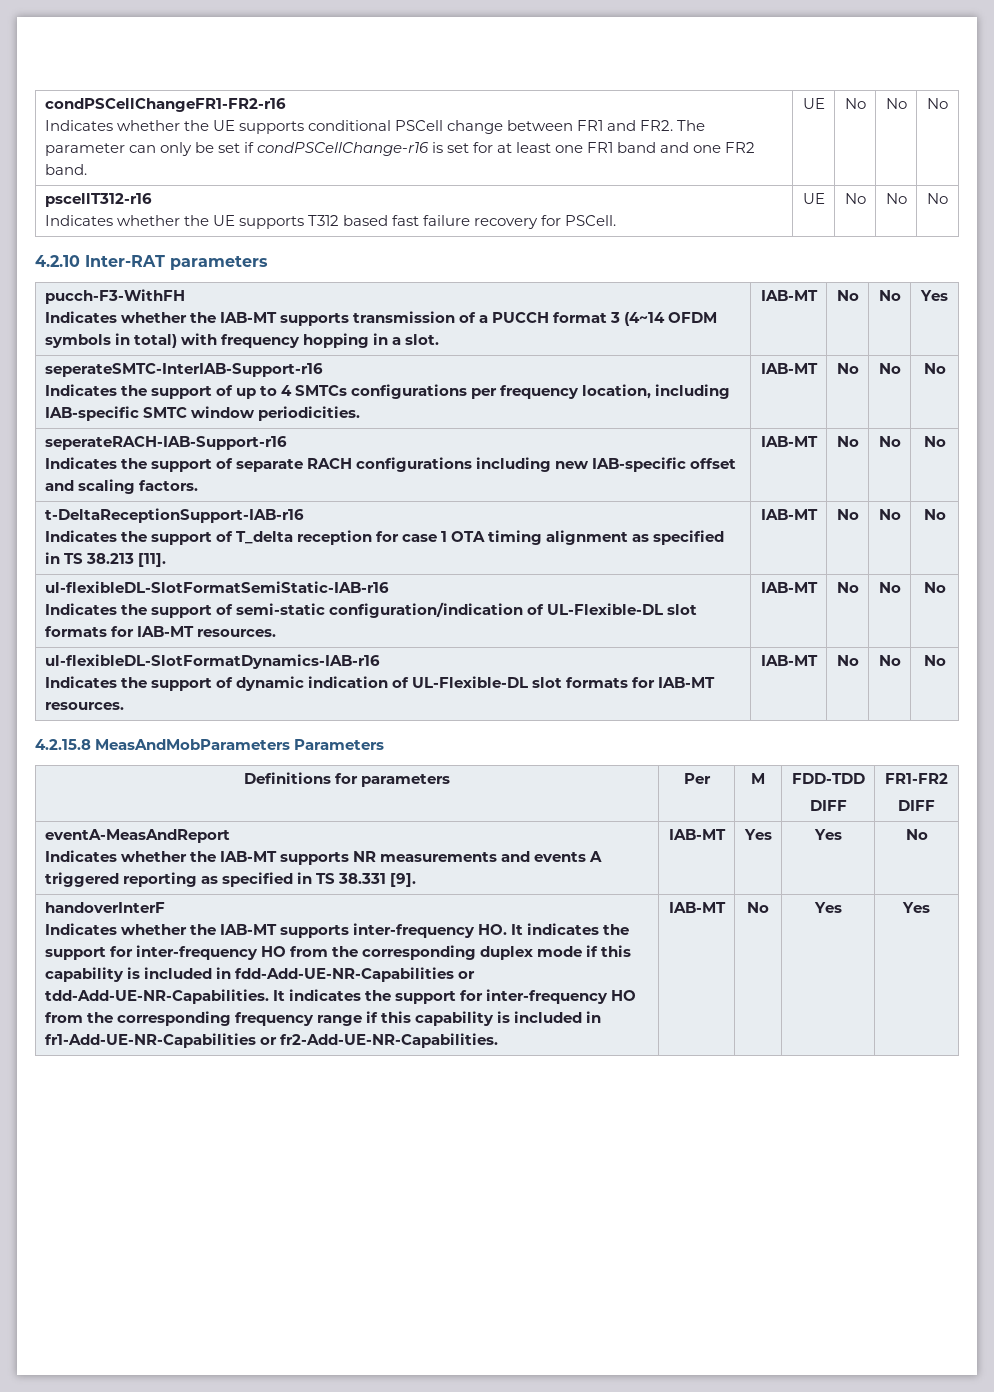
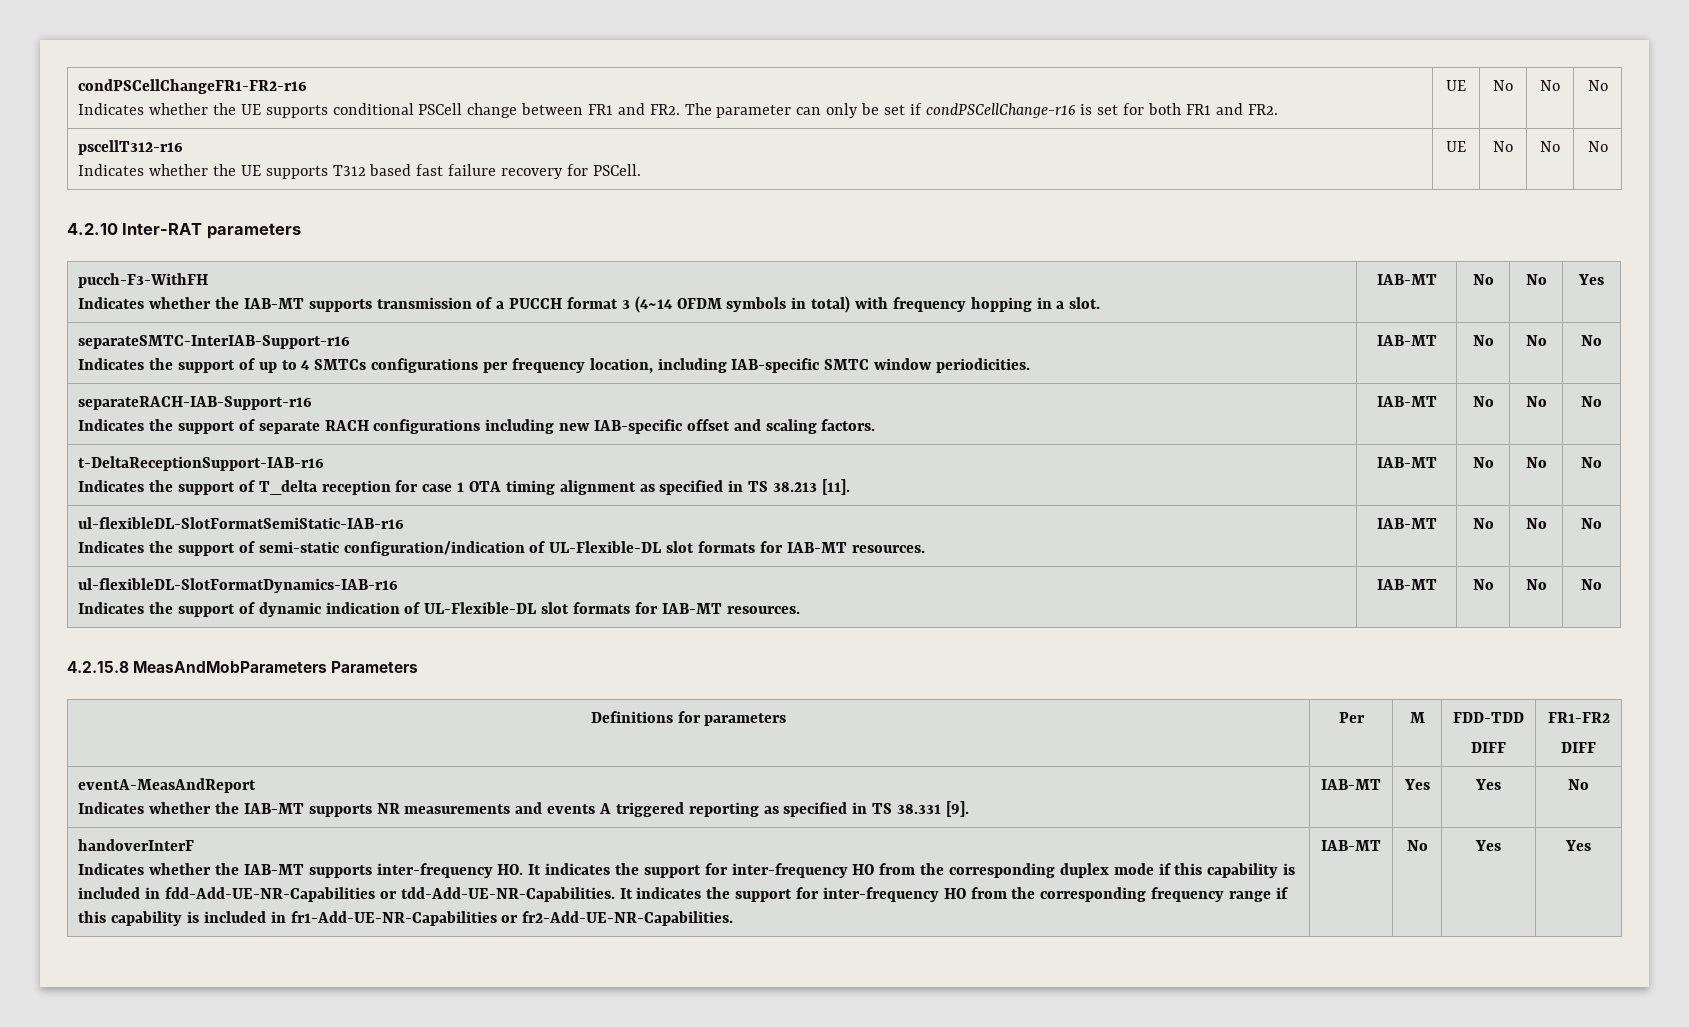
  condPSCellChangeFR1-FR2-r16
- Indicates whether the UE supports conditional PSCell change between FR1 and FR2. The parameter can only be set if condPSCellChange-r16 is set for at least one FR1 band and one FR2 band. | UE | No | No | No
+ Indicates whether the UE supports conditional PSCell change between FR1 and FR2. The parameter can only be set if condPSCellChange-r16 is set for both FR1 and FR2. | UE | No | No | No
- seperateSMTC-InterIAB-Support-r16
+ separateSMTC-InterIAB-Support-r16
- seperateRACH-IAB-Support-r16
+ separateRACH-IAB-Support-r16

